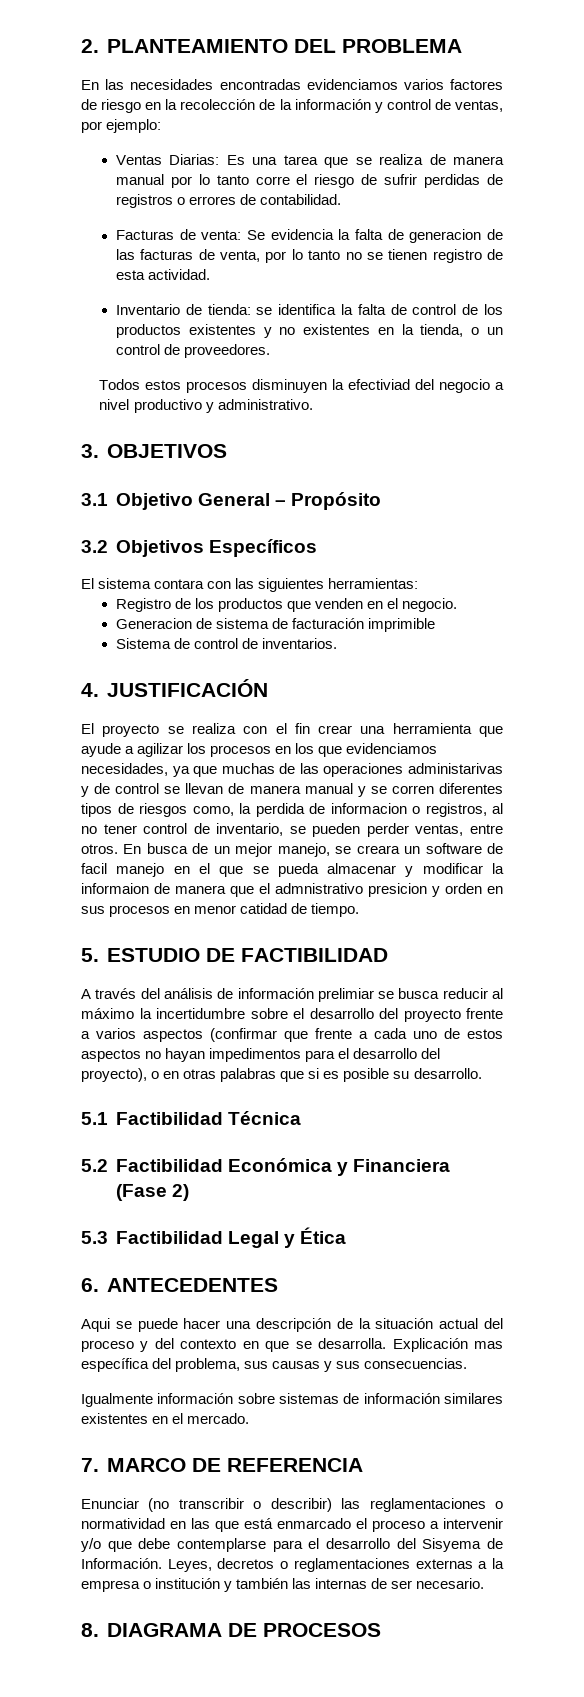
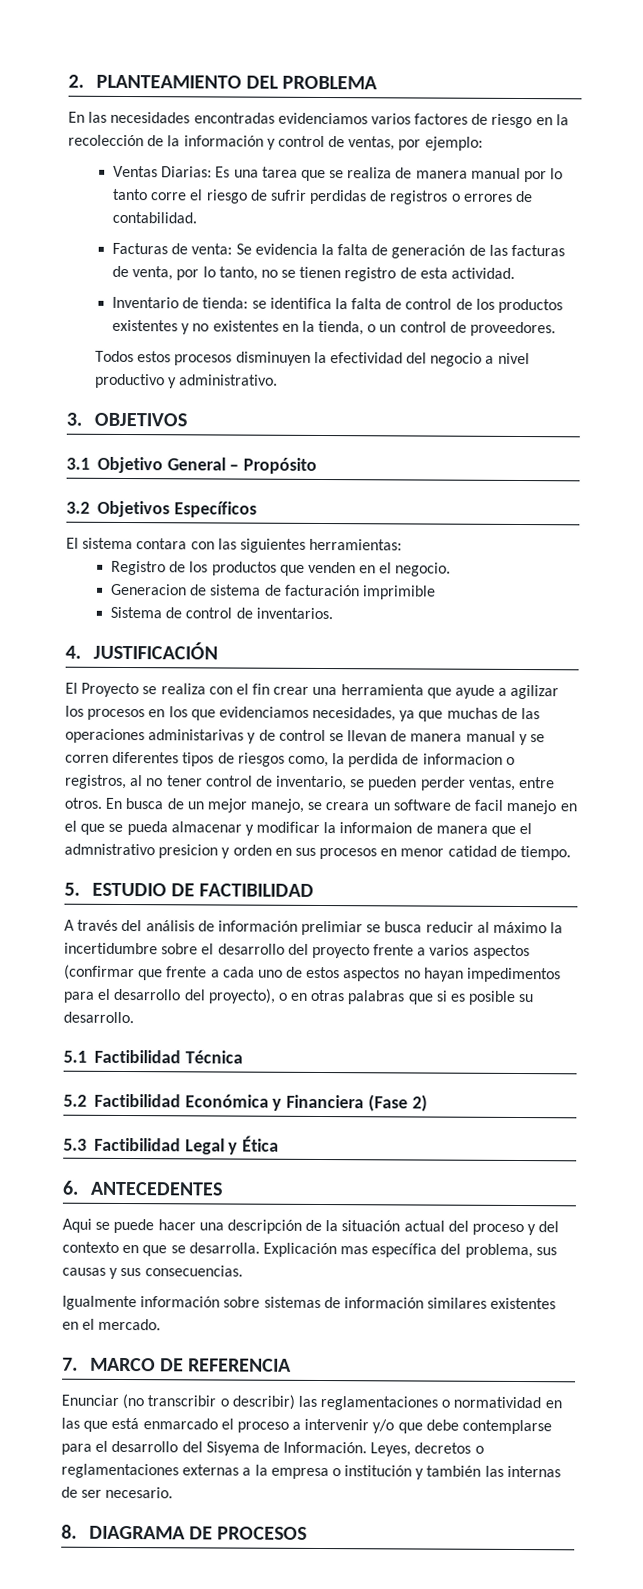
- Facturas de venta: Se evidencia la falta de generacion de las facturas de venta, por lo tanto no se tienen registro de esta actividad.
+ Facturas de venta: Se evidencia la falta de generación de las facturas de venta, por lo tanto, no se tienen registro de esta actividad.
- Todos estos procesos disminuyen la efectiviad del negocio a nivel productivo y administrativo.
+ Todos estos procesos disminuyen la efectividad del negocio a nivel productivo y administrativo.
- El proyecto se realiza con el fin crear una herramienta que ayude a agilizar los procesos en los que evidenciamos necesidades, ya que muchas de las operaciones administarivas y de control se llevan de manera manual y se corren diferentes tipos de riesgos como, la perdida de informacion o registros, al no tener control de inventario, se pueden perder ventas, entre otros.
+ El Proyecto se realiza con el fin crear una herramienta que ayude a agilizar los procesos en los que evidenciamos necesidades, ya que muchas de las operaciones administarivas y de control se llevan de manera manual y se corren diferentes tipos de riesgos como, la perdida de informacion o registros, al no tener control de inventario, se pueden perder ventas, entre otros.

